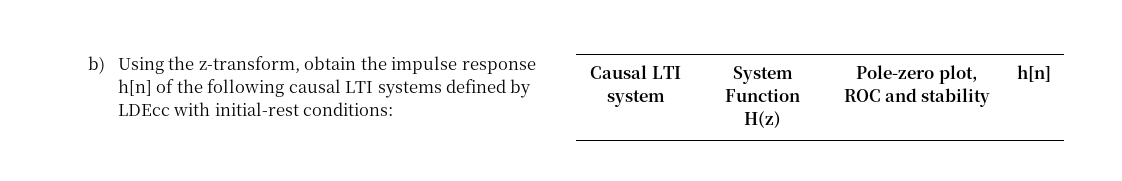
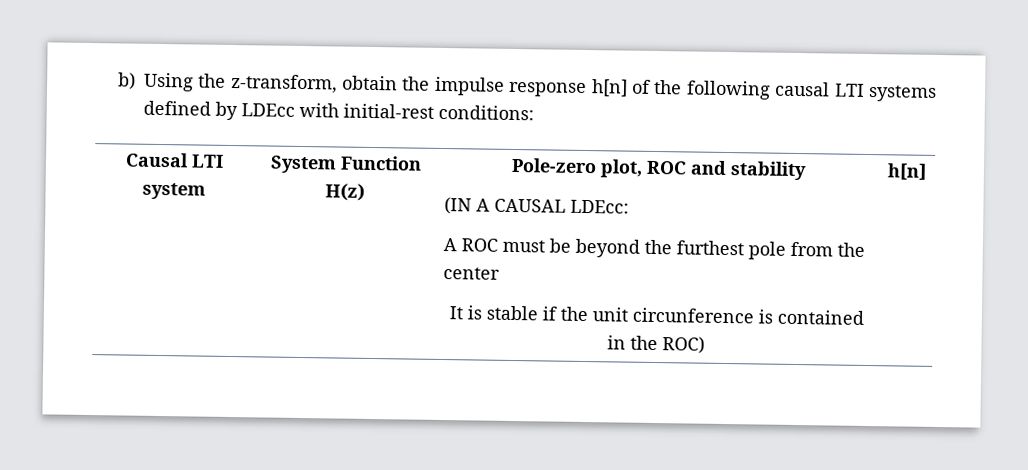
- Causal LTI system | System Function H(z) | Pole-zero plot, ROC and stability | h[n]
+ Causal LTI system | System Function H(z) | Pole-zero plot, ROC and stability
+ (IN A CAUSAL LDEcc:
+ A ROC must be beyond the furthest pole from the center
+ It is stable if the unit circunference is contained in the ROC) | h[n]

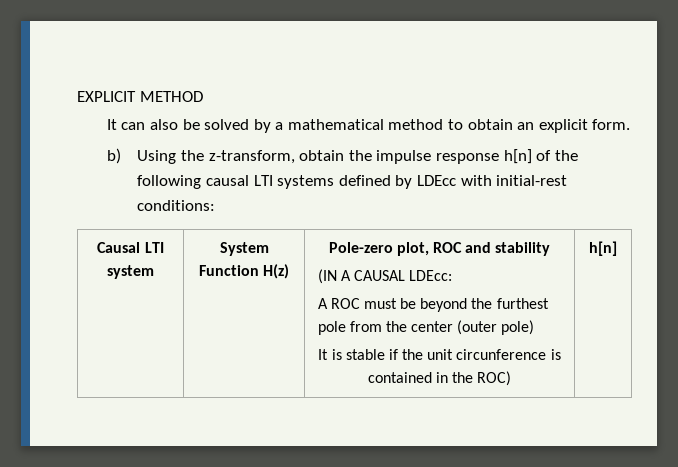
+ EXPLICIT METHOD
+ It can also be solved by a mathematical method to obtain an explicit form.
- A ROC must be beyond the furthest pole from the center
+ A ROC must be beyond the furthest pole from the center (outer pole)

